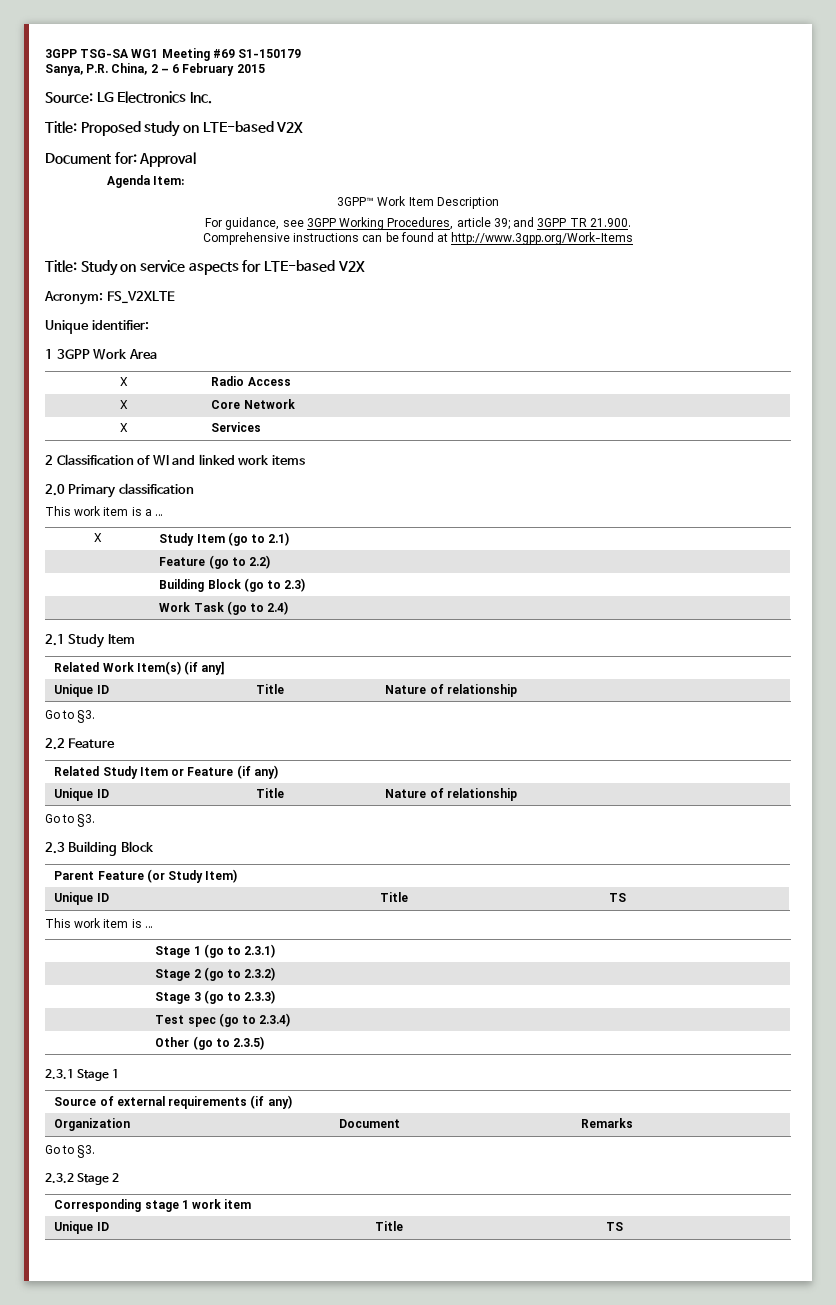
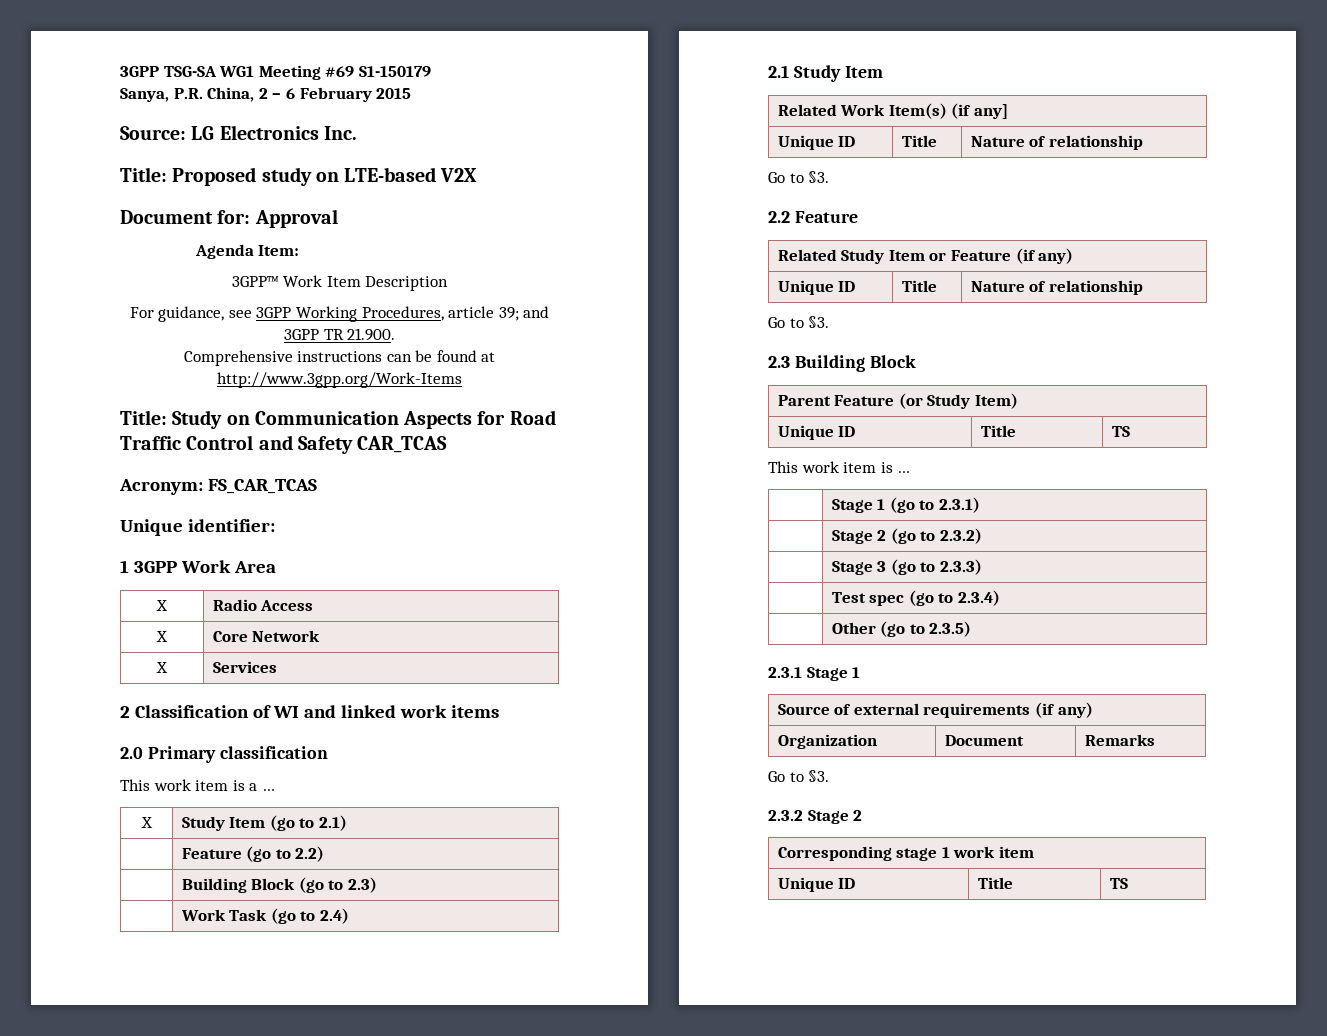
- Title: Study on service aspects for LTE-based V2X
+ Title: Study on Communication Aspects for Road Traffic Control and Safety CAR_TCAS
- Acronym: FS_V2XLTE
+ Acronym: FS_CAR_TCAS

